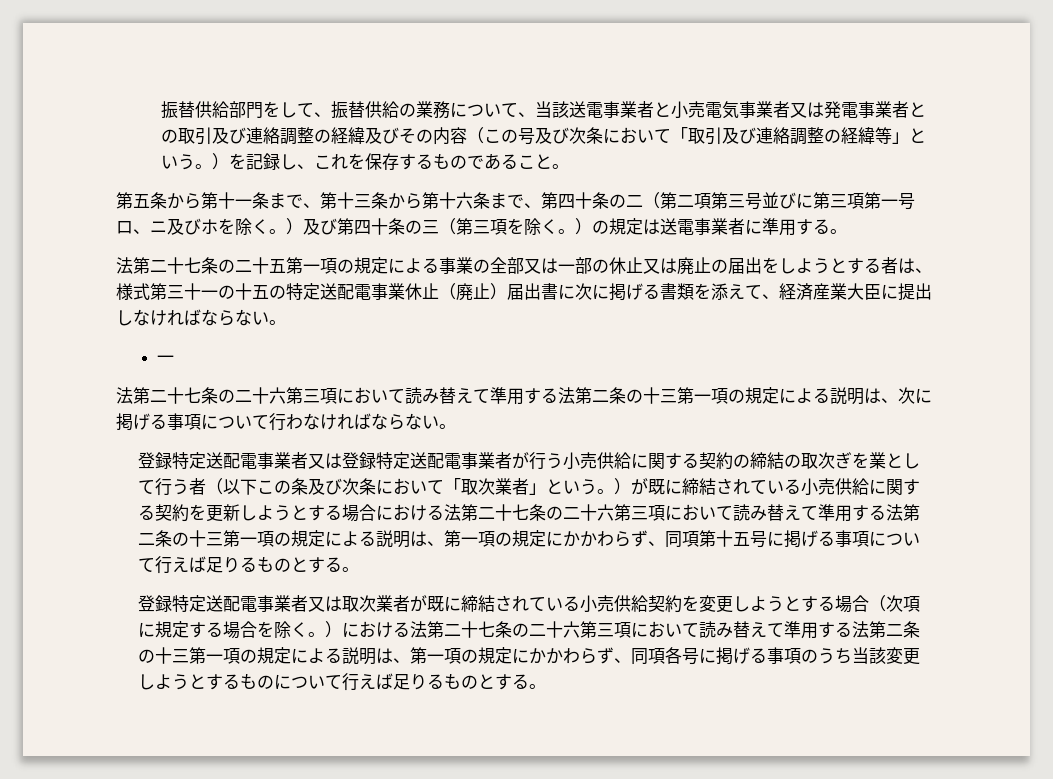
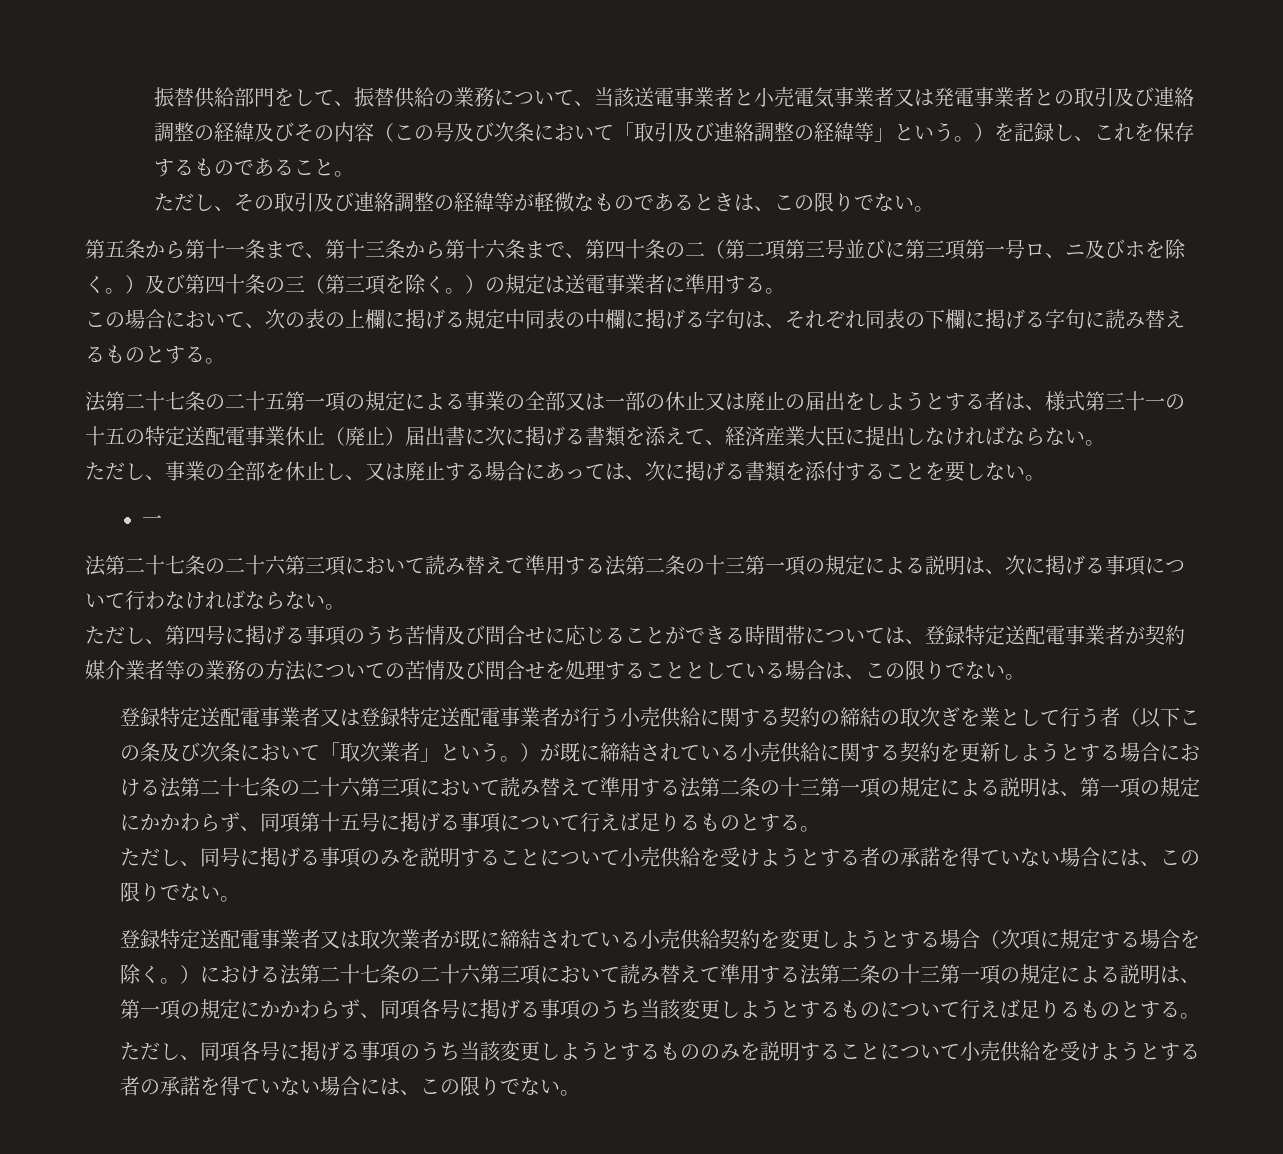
+ ただし、その取引及び連絡調整の経緯等が軽微なものであるときは、この限りでない。
+ この場合において、次の表の上欄に掲げる規定中同表の中欄に掲げる字句は、それぞれ同表の下欄に掲げる字句に読み替えるものとする。
+ ただし、事業の全部を休止し、又は廃止する場合にあっては、次に掲げる書類を添付することを要しない。
+ ただし、第四号に掲げる事項のうち苦情及び問合せに応じることができる時間帯については、登録特定送配電事業者が契約媒介業者等の業務の方法についての苦情及び問合せを処理することとしている場合は、この限りでない。
+ ただし、同号に掲げる事項のみを説明することについて小売供給を受けようとする者の承諾を得ていない場合には、この限りでない。
+ ただし、同項各号に掲げる事項のうち当該変更しようとするもののみを説明することについて小売供給を受けようとする者の承諾を得ていない場合には、この限りでない。

